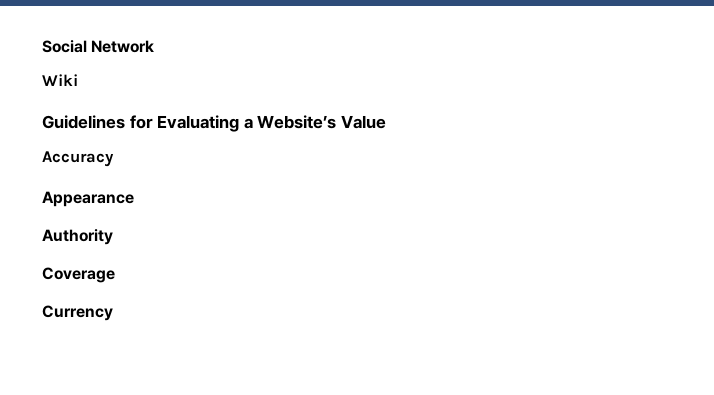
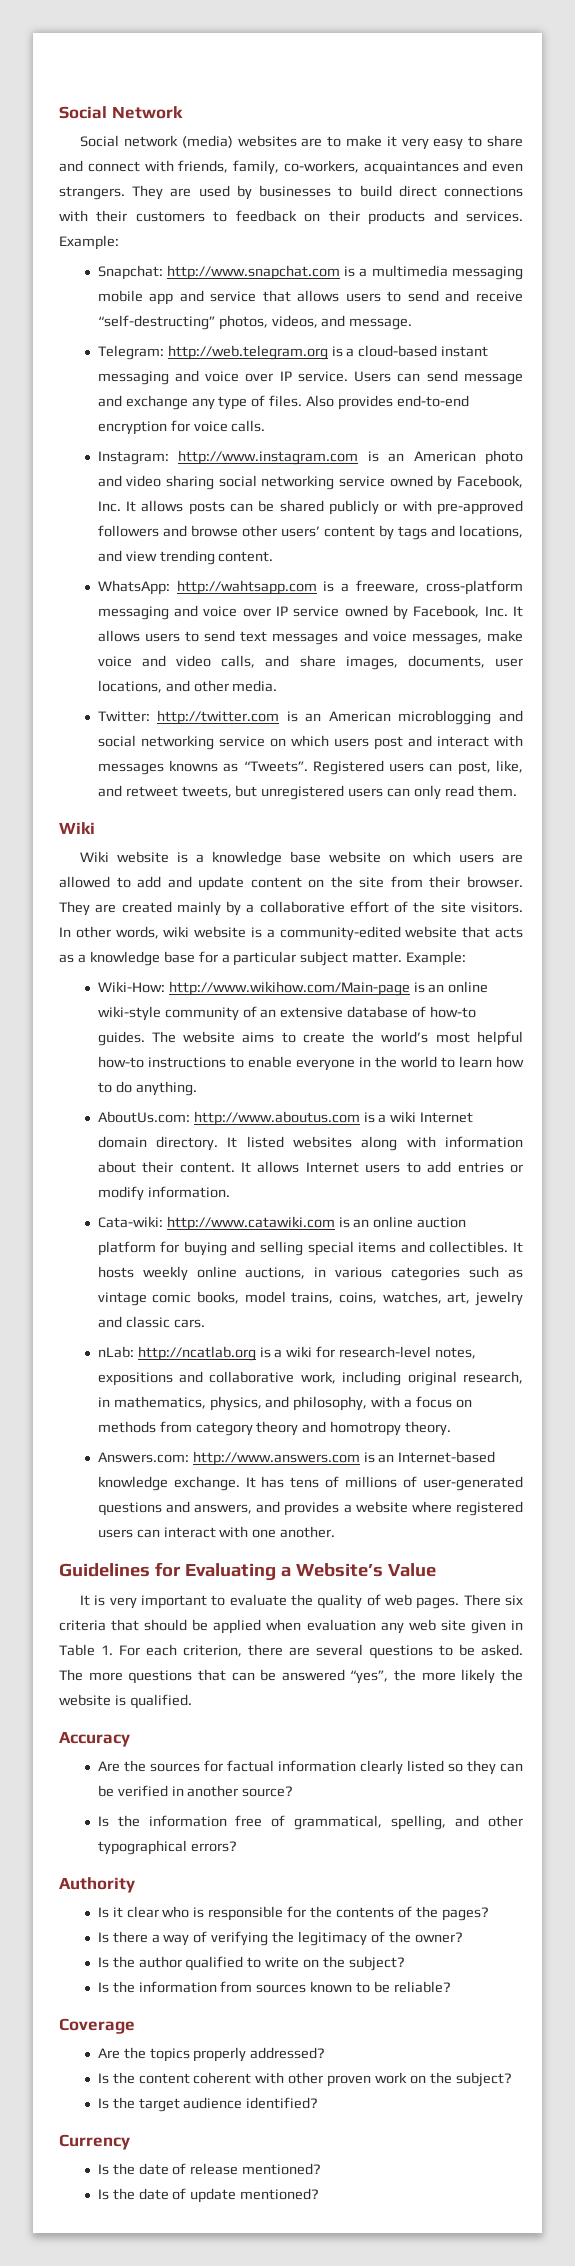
+ Social network (media) websites are to make it very easy to share and connect with friends, family, co-workers, acquaintances and even strangers. They are used by businesses to build direct connections with their customers to feedback on their products and services. Example:
+ Snapchat: http://www.snapchat.com is a multimedia messaging mobile app and service that allows users to send and receive “self-destructing” photos, videos, and message.
+ Telegram: http://web.telegram.org is a cloud-based instant messaging and voice over IP service. Users can send message and exchange any type of files. Also provides end-to-end encryption for voice calls.
+ Instagram: http://www.instagram.com is an American photo and video sharing social networking service owned by Facebook, Inc. It allows posts can be shared publicly or with pre-approved followers and browse other users’ content by tags and locations, and view trending content.
+ WhatsApp: http://wahtsapp.com is a freeware, cross-platform messaging and voice over IP service owned by Facebook, Inc. It allows users to send text messages and voice messages, make voice and video calls, and share images, documents, user locations, and other media.
+ Twitter: http://twitter.com is an American microblogging and social networking service on which users post and interact with messages knowns as “Tweets”. Registered users can post, like, and retweet tweets, but unregistered users can only read them.
  Wiki
+ Wiki website is a knowledge base website on which users are allowed to add and update content on the site from their browser. They are created mainly by a collaborative effort of the site visitors. In other words, wiki website is a community-edited website that acts as a knowledge base for a particular subject matter. Example:
+ Wiki-How: http://www.wikihow.com/Main-page is an online wiki-style community of an extensive database of how-to guides. The website aims to create the world’s most helpful how-to instructions to enable everyone in the world to learn how to do anything.
+ AboutUs.com: http://www.aboutus.com is a wiki Internet domain directory. It listed websites along with information about their content. It allows Internet users to add entries or modify information.
+ Cata-wiki: http://www.catawiki.com is an online auction platform for buying and selling special items and collectibles. It hosts weekly online auctions, in various categories such as vintage comic books, model trains, coins, watches, art, jewelry and classic cars.
+ nLab: http://ncatlab.org is a wiki for research-level notes, expositions and collaborative work, including original research, in mathematics, physics, and philosophy, with a focus on methods from category theory and homotropy theory.
+ Answers.com: http://www.answers.com is an Internet-based knowledge exchange. It has tens of millions of user-generated questions and answers, and provides a website where registered users can interact with one another.
+ It is very important to evaluate the quality of web pages. There six criteria that should be applied when evaluation any web site given in Table 1. For each criterion, there are several questions to be asked. The more questions that can be answered “yes”, the more likely the website is qualified.
  Accuracy
- Appearance
+ Are the sources for factual information clearly listed so they can be verified in another source?
+ Is the information free of grammatical, spelling, and other typographical errors?
  Authority
+ Is it clear who is responsible for the contents of the pages?
+ Is there a way of verifying the legitimacy of the owner?
+ Is the author qualified to write on the subject?
+ Is the information from sources known to be reliable?
  Coverage
+ Are the topics properly addressed?
+ Is the content coherent with other proven work on the subject?
+ Is the target audience identified?
  Currency
+ Is the date of release mentioned?
+ Is the date of update mentioned?

